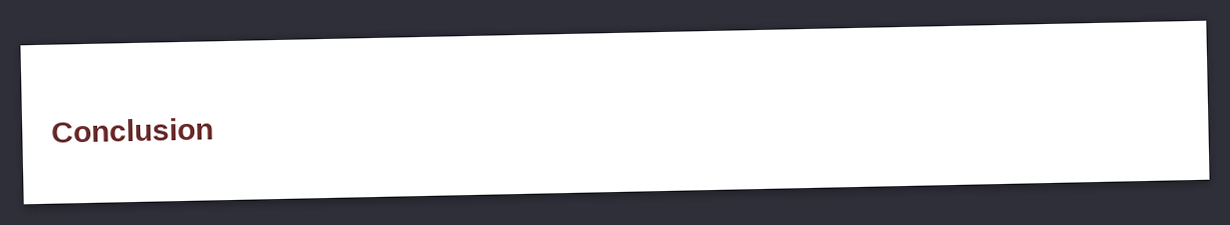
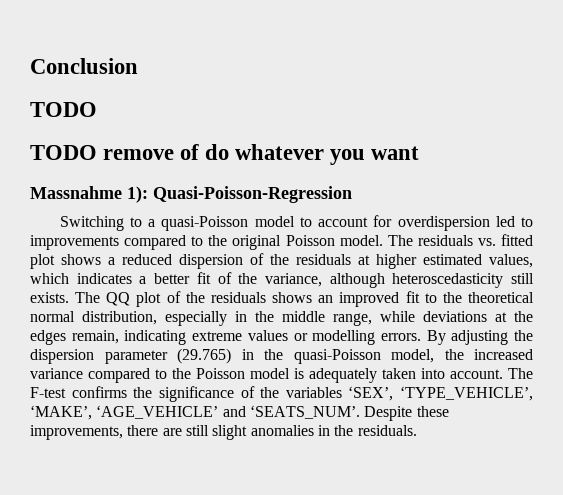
  Conclusion
+ TODO
+ TODO remove of do whatever you want
+ Massnahme 1): Quasi-Poisson-Regression
+ Switching to a quasi-Poisson model to account for overdispersion led to improvements compared to the original Poisson model. The residuals vs. fitted plot shows a reduced dispersion of the residuals at higher estimated values, which indicates a better fit of the variance, although heteroscedasticity still exists. The QQ plot of the residuals shows an improved fit to the theoretical normal distribution, especially in the middle range, while deviations at the edges remain, indicating extreme values or modelling errors. By adjusting the dispersion parameter (29.765) in the quasi-Poisson model, the increased variance compared to the Poisson model is adequately taken into account. The F-test confirms the significance of the variables ‘SEX’, ‘TYPE_VEHICLE’, ‘MAKE’, ‘AGE_VEHICLE’ and ‘SEATS_NUM’. Despite these improvements, there are still slight anomalies in the residuals.

